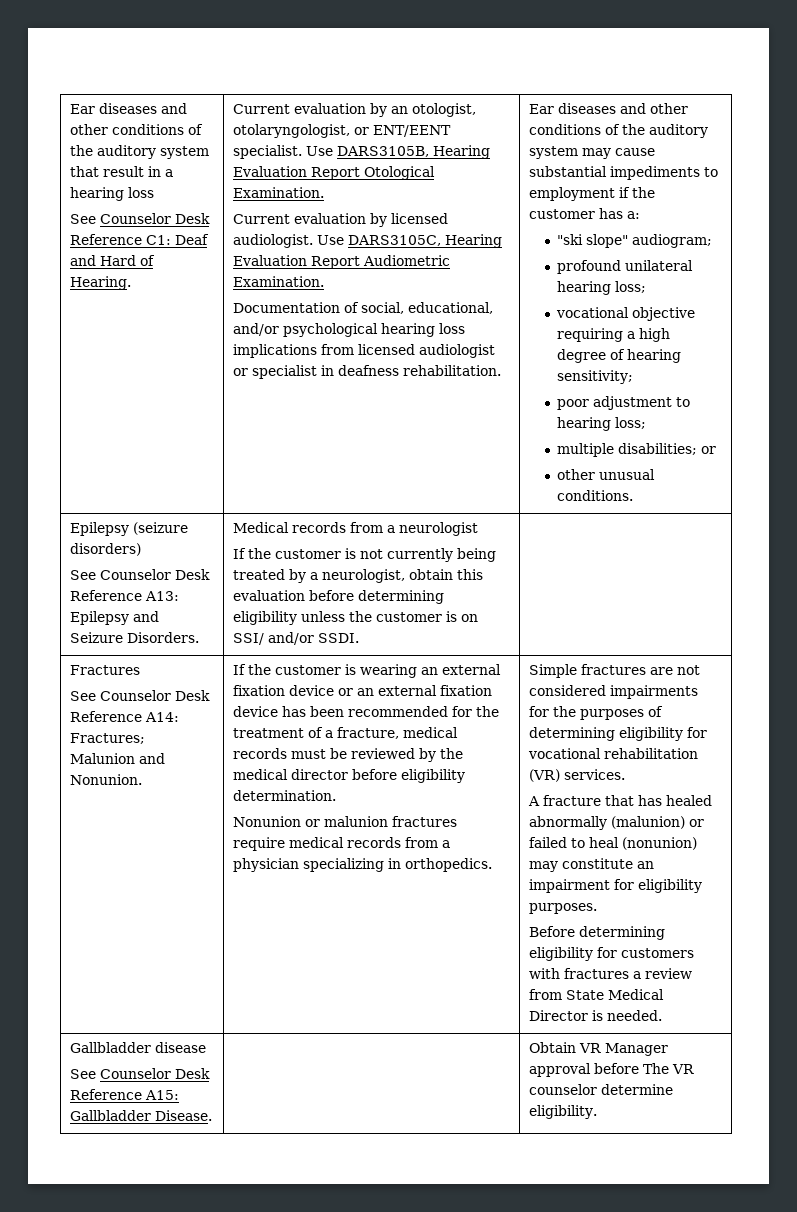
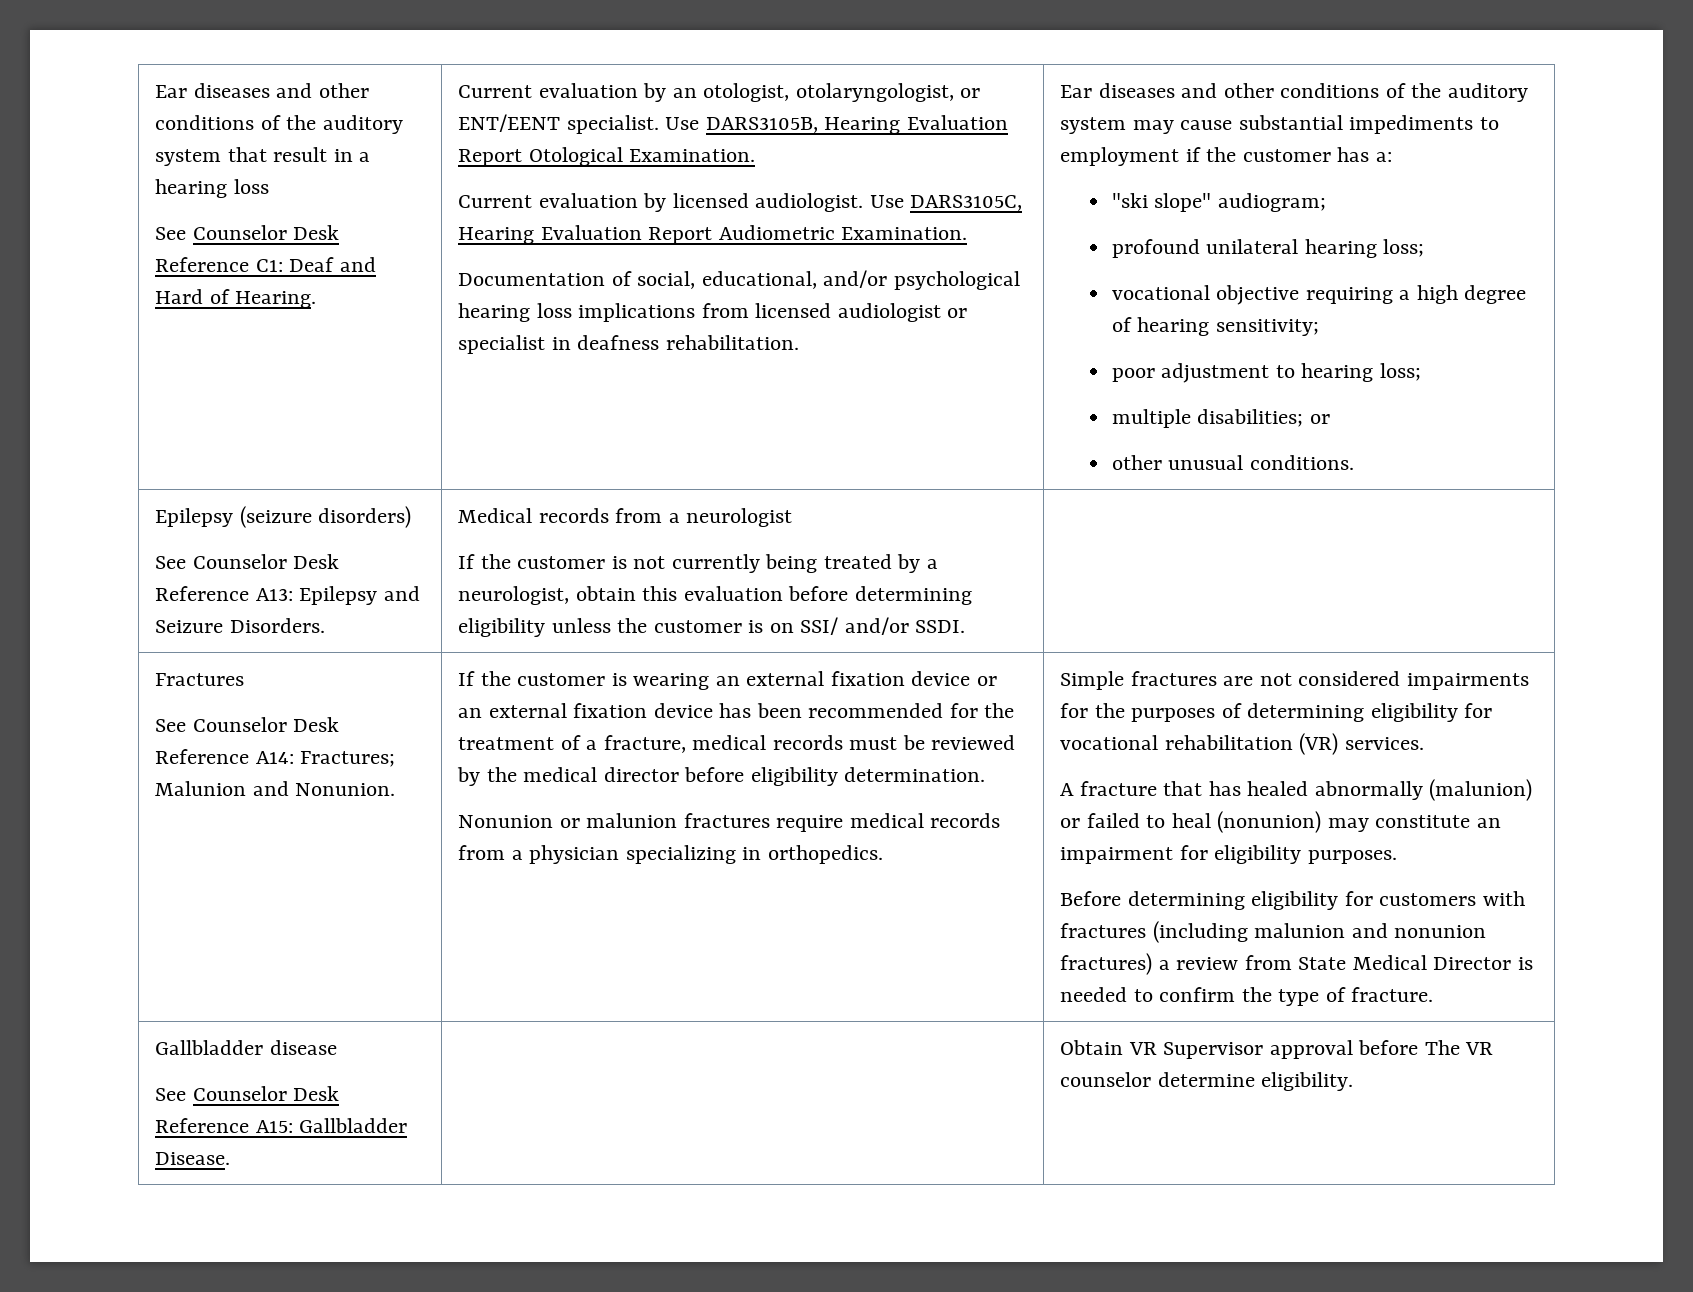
- Before determining eligibility for customers with fractures a review from State Medical Director is needed.
+ Before determining eligibility for customers with fractures (including malunion and nonunion fractures) a review from State Medical Director is needed to confirm the type of fracture.
  Gallbladder disease
- See Counselor Desk Reference A15: Gallbladder Disease. | | Obtain VR Manager approval before The VR counselor determine eligibility.
+ See Counselor Desk Reference A15: Gallbladder Disease. | | Obtain VR Supervisor approval before The VR counselor determine eligibility.

